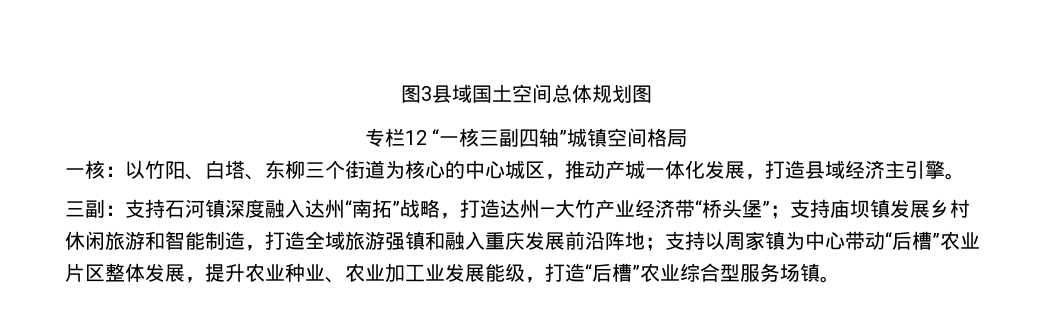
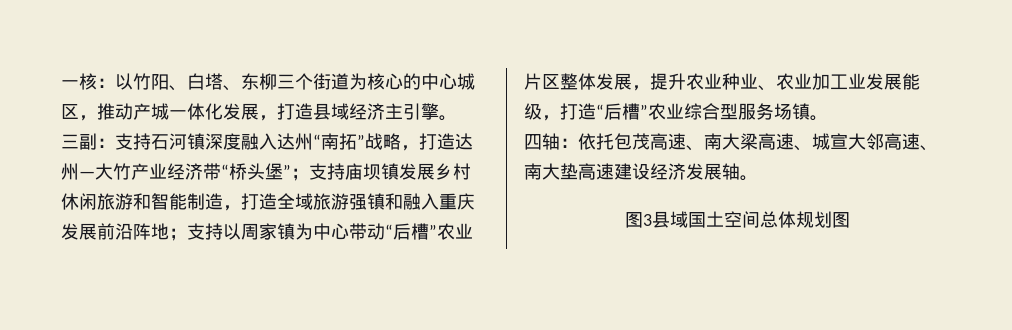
- 图3县域国土空间总体规划图
- 专栏12 “一核三副四轴”城镇空间格局
+ 四轴：依托包茂高速、南大梁高速、城宣大邻高速、南大垫高速建设经济发展轴。
+ 图3县域国土空间总体规划图

